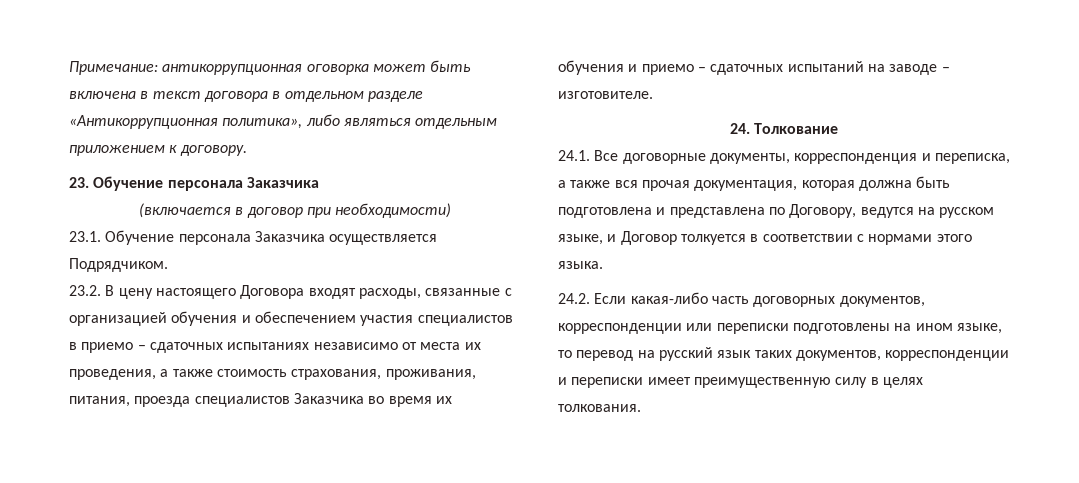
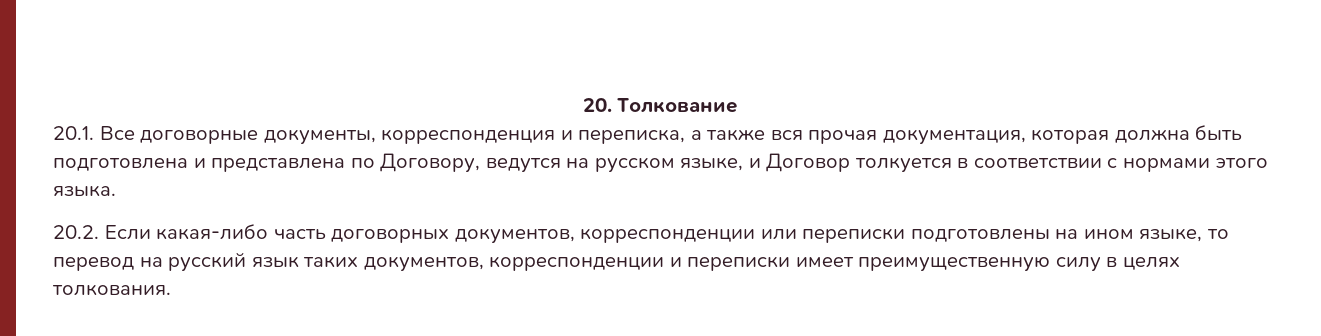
- Примечание: антикоррупционная оговорка может быть включена в текст договора в отдельном разделе «Антикоррупционная политика», либо являться отдельным приложением к договору.
- 23. Обучение персонала Заказчика
- (включается в договор при необходимости)
- 23.1. Обучение персонала Заказчика осуществляется Подрядчиком.
- 23.2. В цену настоящего Договора входят расходы, связанные с организацией обучения и обеспечением участия специалистов в приемо – сдаточных испытаниях независимо от места их проведения, а также стоимость страхования, проживания, питания, проезда специалистов Заказчика во время их обучения и приемо – сдаточных испытаний на заводе – изготовителе.
- 24. Толкование
+ 20. Толкование
- 24.1. Все договорные документы, корреспонденция и переписка, а также вся прочая документация, которая должна быть подготовлена и представлена по Договору, ведутся на русском языке, и Договор толкуется в соответствии с нормами этого языка.
+ 20.1. Все договорные документы, корреспонденция и переписка, а также вся прочая документация, которая должна быть подготовлена и представлена по Договору, ведутся на русском языке, и Договор толкуется в соответствии с нормами этого языка.
- 24.2. Если какая-либо часть договорных документов, корреспонденции или переписки подготовлены на ином языке, то перевод на русский язык таких документов, корреспонденции и переписки имеет преимущественную силу в целях толкования.
+ 20.2. Если какая-либо часть договорных документов, корреспонденции или переписки подготовлены на ином языке, то перевод на русский язык таких документов, корреспонденции и переписки имеет преимущественную силу в целях толкования.

